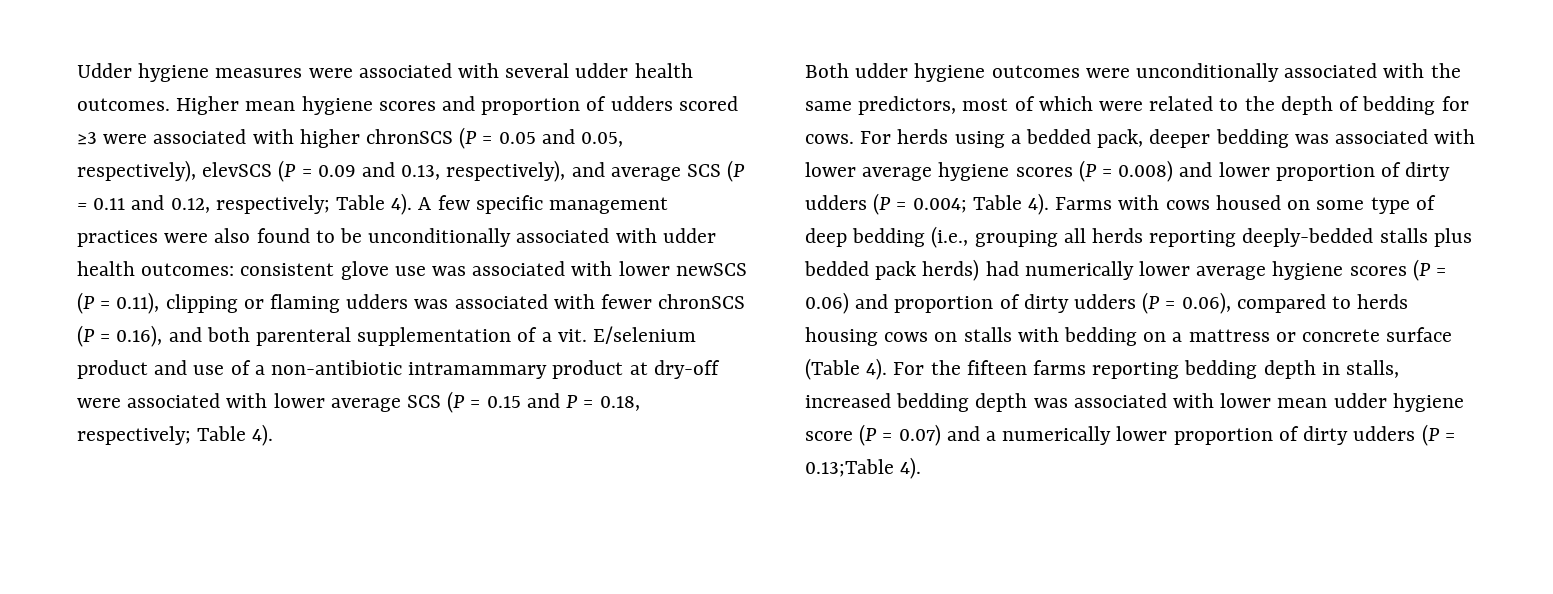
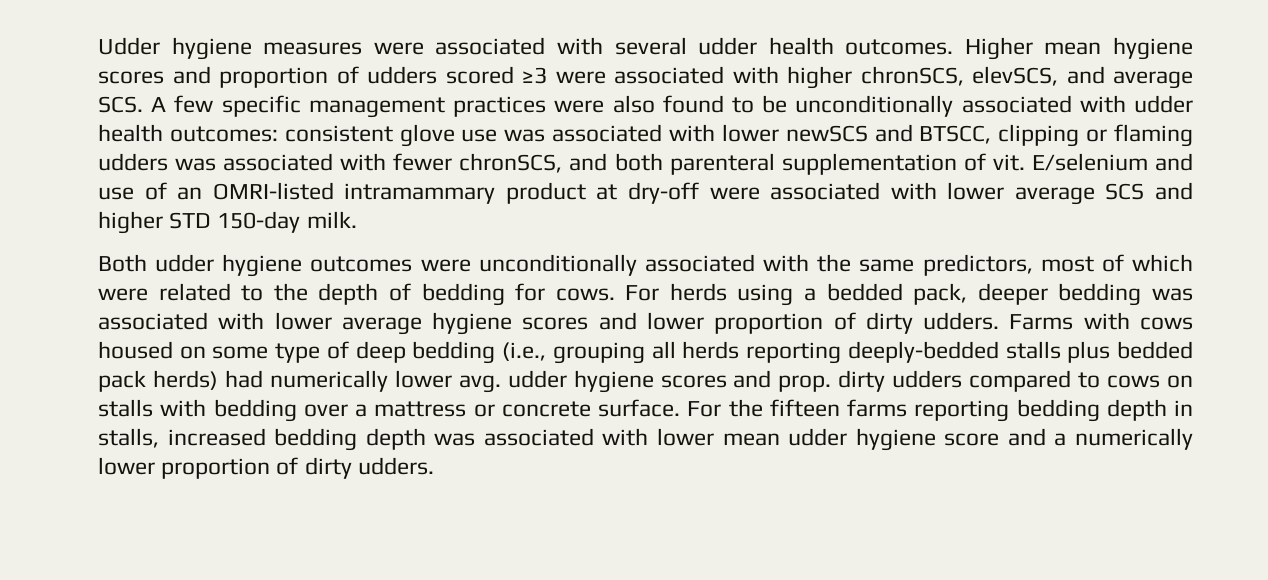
- Higher mean hygiene scores and proportion of udders scored ≥3 were associated with higher chronSCS (P = 0.05 and 0.05, respectively), elevSCS (P = 0.09 and 0.13, respectively), and average SCS (P = 0.11 and 0.12, respectively; Table 4). A few specific management practices were also found to be unconditionally associated with udder health outcomes: consistent glove use was associated with lower newSCS (P = 0.11), clipping or flaming udders was associated with fewer chronSCS (P = 0.16), and both parenteral supplementation of a vit.
+ Higher mean hygiene scores and proportion of udders scored ≥3 were associated with higher chronSCS, elevSCS, and average SCS. A few specific management practices were also found to be unconditionally associated with udder health outcomes: consistent glove use was associated with lower newSCS and BTSCC, clipping or flaming udders was associated with fewer chronSCS, and both parenteral supplementation of vit.
- E/selenium product and use of a non-antibiotic intramammary product at dry-off were associated with lower average SCS (P = 0.15 and P = 0.18, respectively; Table 4).
+ E/selenium and use of an OMRI-listed intramammary product at dry-off were associated with lower average SCS and higher STD 150-day milk.
- For herds using a bedded pack, deeper bedding was associated with lower average hygiene scores (P = 0.008) and lower proportion of dirty udders (P = 0.004; Table 4).
+ For herds using a bedded pack, deeper bedding was associated with lower average hygiene scores and lower proportion of dirty udders.
- Farms with cows housed on some type of deep bedding (i.e., grouping all herds reporting deeply-bedded stalls plus bedded pack herds) had numerically lower average hygiene scores (P = 0.06) and proportion of dirty udders (P = 0.06), compared to herds housing cows on stalls with bedding on a mattress or concrete surface (Table 4).
+ Farms with cows housed on some type of deep bedding (i.e., grouping all herds reporting deeply-bedded stalls plus bedded pack herds) had numerically lower avg. udder hygiene scores and prop. dirty udders compared to cows on stalls with bedding over a mattress or concrete surface.
- For the fifteen farms reporting bedding depth in stalls, increased bedding depth was associated with lower mean udder hygiene score (P = 0.07) and a numerically lower proportion of dirty udders (P = 0.13;Table 4).
+ For the fifteen farms reporting bedding depth in stalls, increased bedding depth was associated with lower mean udder hygiene score and a numerically lower proportion of dirty udders.

